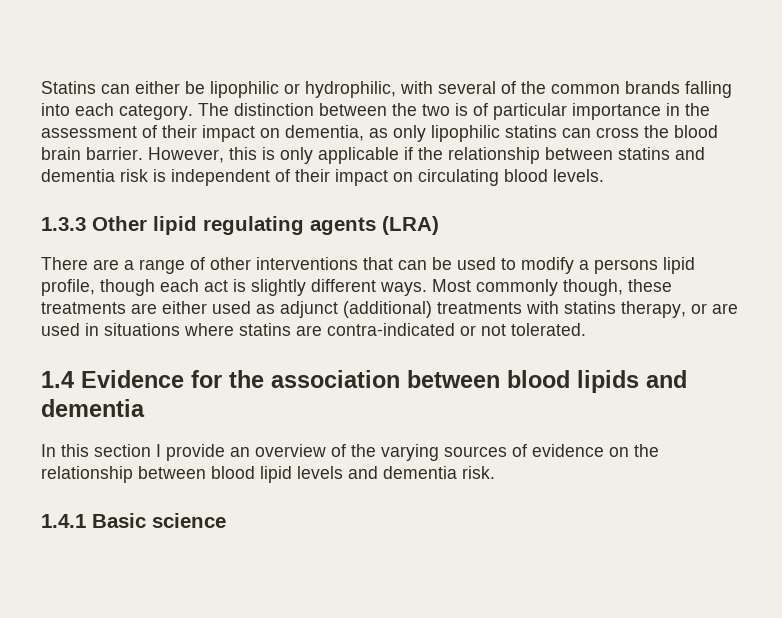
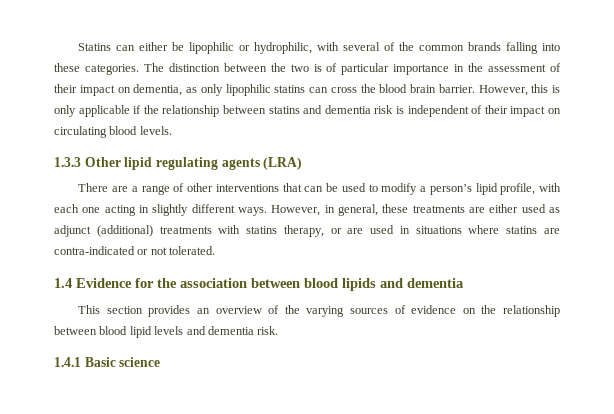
- Statins can either be lipophilic or hydrophilic, with several of the common brands falling into each category.
+ Statins can either be lipophilic or hydrophilic, with several of the common brands falling into these categories.
- There are a range of other interventions that can be used to modify a persons lipid profile, though each act is slightly different ways. Most commonly though, these treatments are either used as adjunct (additional) treatments with statins therapy, or are used in situations where statins are contra-indicated or not tolerated.
+ There are a range of other interventions that can be used to modify a person’s lipid profile, with each one acting in slightly different ways. However, in general, these treatments are either used as adjunct (additional) treatments with statins therapy, or are used in situations where statins are contra-indicated or not tolerated.
- In this section I provide an overview of the varying sources of evidence on the relationship between blood lipid levels and dementia risk.
+ This section provides an overview of the varying sources of evidence on the relationship between blood lipid levels and dementia risk.

